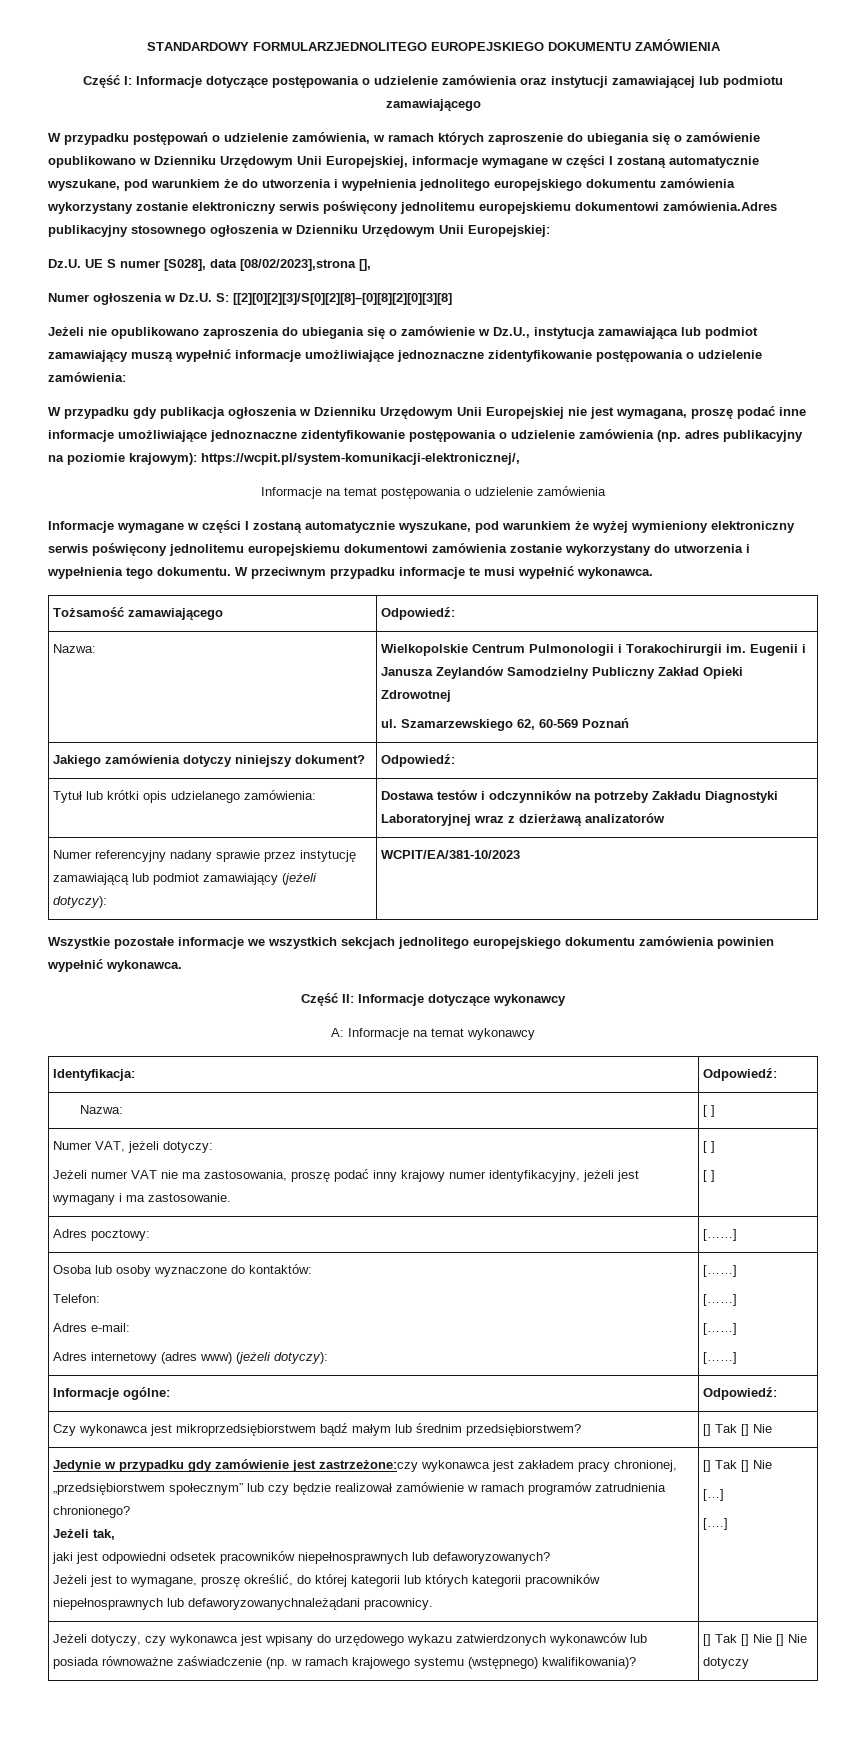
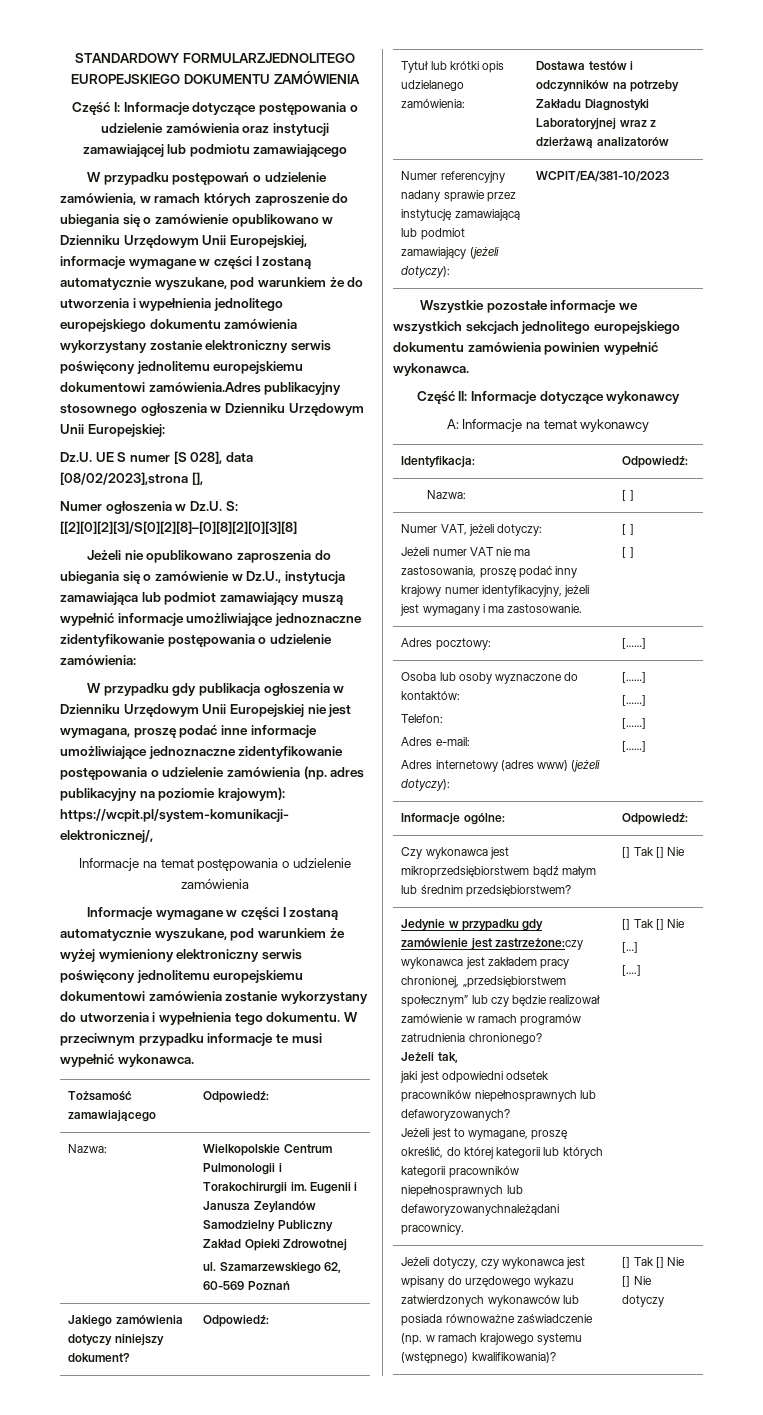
- Dz.U. UE S numer [S028], data [08/02/2023],strona [],
+ Dz.U. UE S numer [S 028], data [08/02/2023],strona [],

